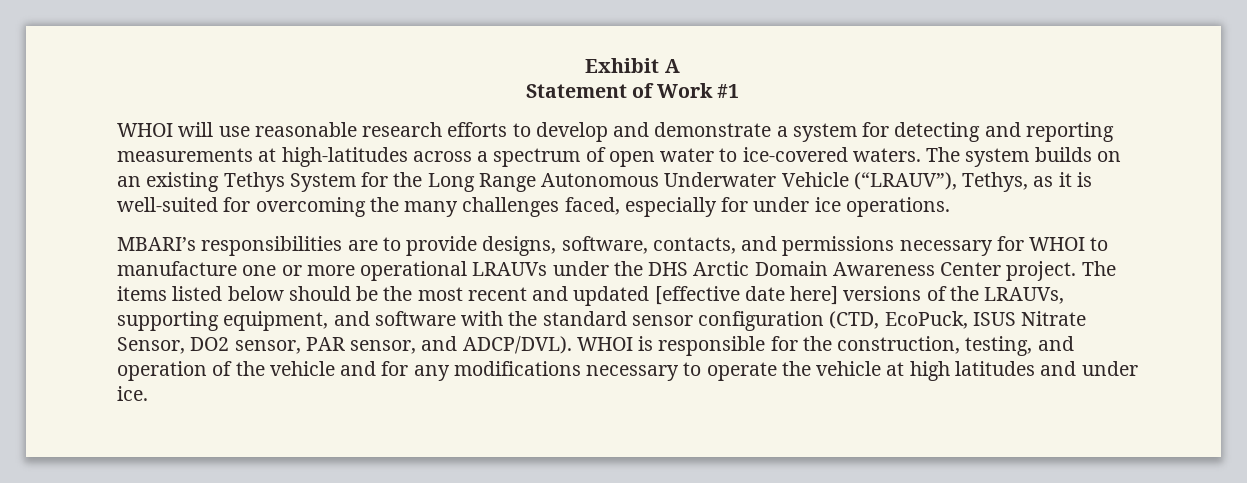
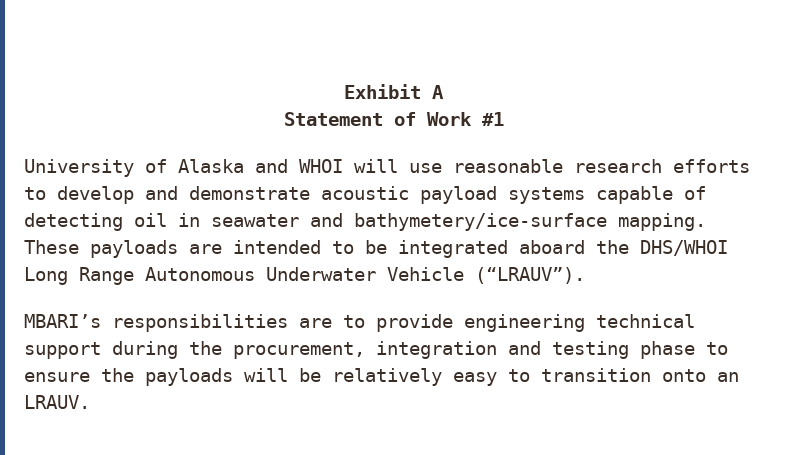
- WHOI will use reasonable research efforts to develop and demonstrate a system for detecting and reporting measurements at high-latitudes across a spectrum of open water to ice-covered waters. The system builds on an existing Tethys System for the Long Range Autonomous Underwater Vehicle (“LRAUV”), Tethys, as it is well-suited for overcoming the many challenges faced, especially for under ice operations.
+ University of Alaska and WHOI will use reasonable research efforts to develop and demonstrate acoustic payload systems capable of detecting oil in seawater and bathymetery/ice-surface mapping. These payloads are intended to be integrated aboard the DHS/WHOI Long Range Autonomous Underwater Vehicle (“LRAUV”).
- MBARI’s responsibilities are to provide designs, software, contacts, and permissions necessary for WHOI to manufacture one or more operational LRAUVs under the DHS Arctic Domain Awareness Center project. The items listed below should be the most recent and updated [effective date here] versions of the LRAUVs, supporting equipment, and software with the standard sensor configuration (CTD, EcoPuck, ISUS Nitrate Sensor, DO2 sensor, PAR sensor, and ADCP/DVL). WHOI is responsible for the construction, testing, and operation of the vehicle and for any modifications necessary to operate the vehicle at high latitudes and under ice.
+ MBARI’s responsibilities are to provide engineering technical support during the procurement, integration and testing phase to ensure the payloads will be relatively easy to transition onto an LRAUV.

